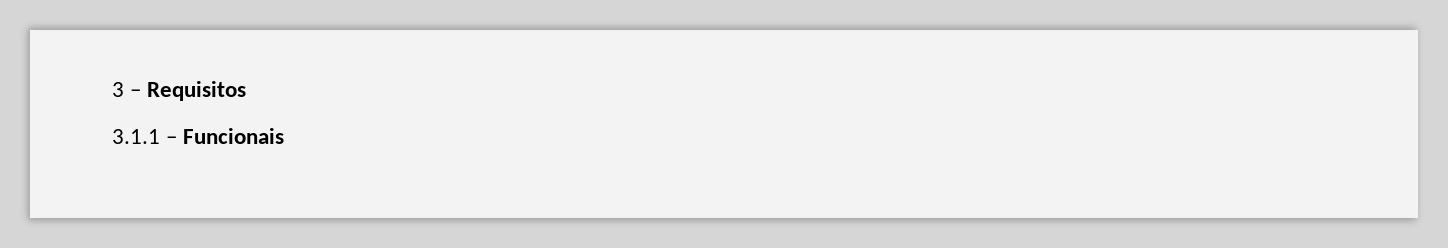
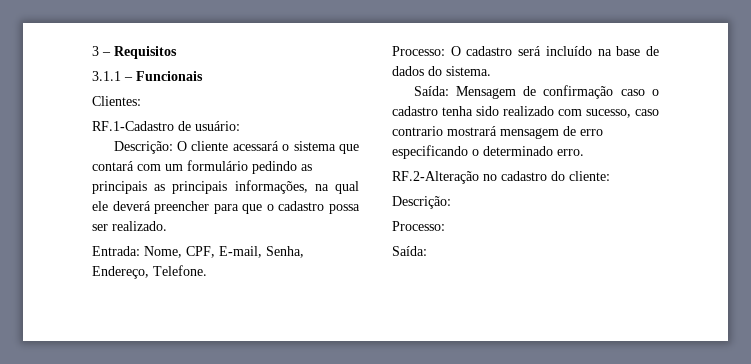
+ Clientes:
+ RF.1-Cadastro de usuário:
+ Descrição: O cliente acessará o sistema que contará com um formulário pedindo as principais as principais informações, na qual ele deverá preencher para que o cadastro possa ser realizado.
+ Entrada: Nome, CPF, E-mail, Senha, Endereço, Telefone.
+ Processo: O cadastro será incluído na base de dados do sistema.
+ Saída: Mensagem de confirmação caso o cadastro tenha sido realizado com sucesso, caso contrario mostrará mensagem de erro especificando o determinado erro.
+ RF.2-Alteração no cadastro do cliente:
+ Descrição:
+ Processo:
+ Saída:

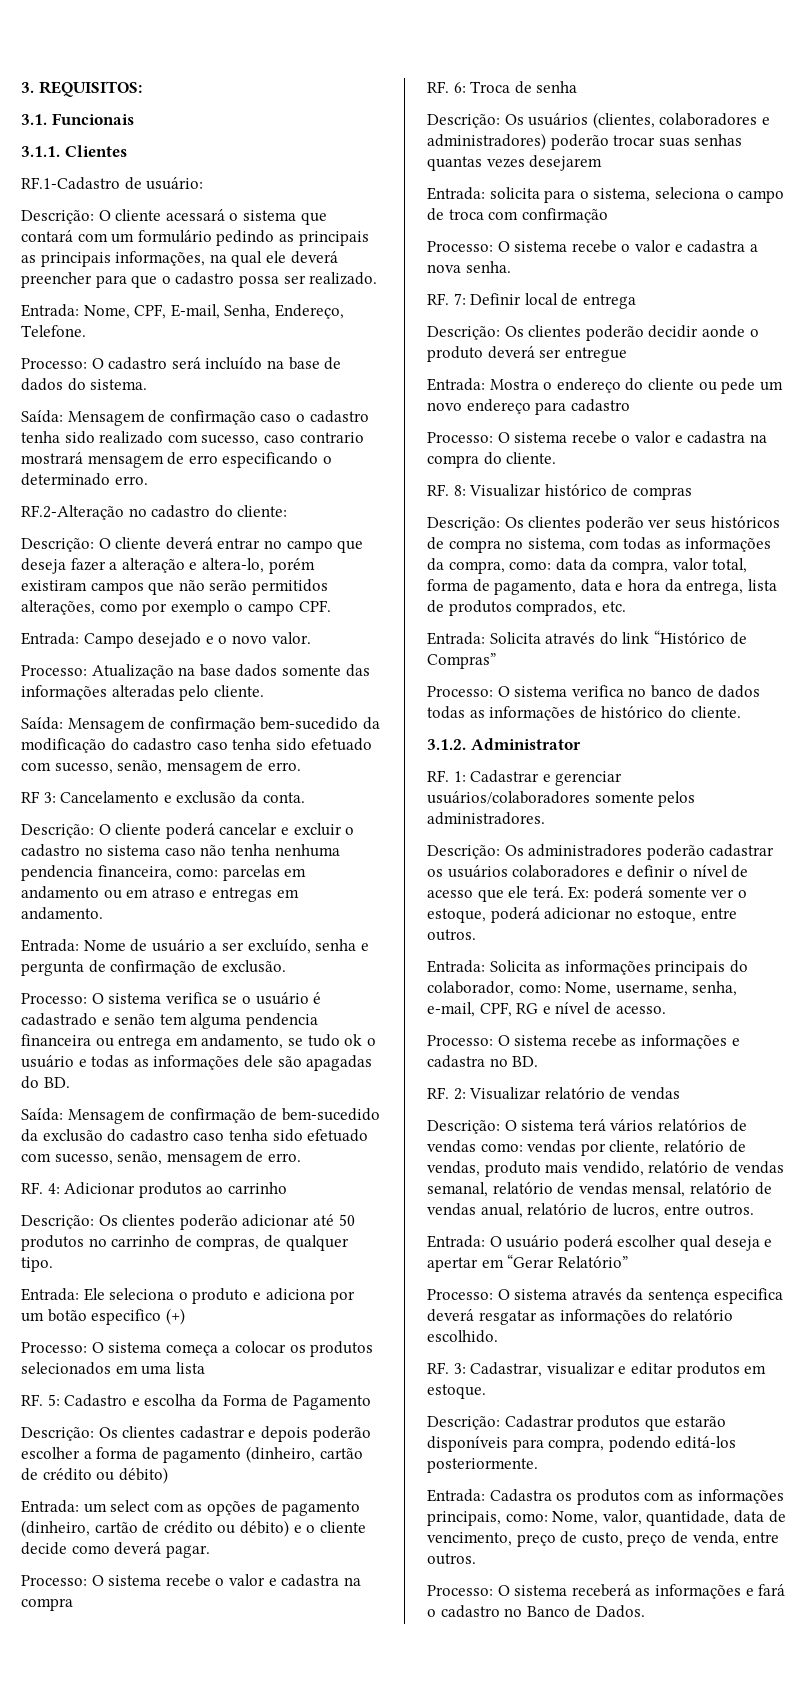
- 3 – Requisitos
- 3.1.1 – Funcionais
+ 3. REQUISITOS:
+ 3.1. Funcionais
- Clientes:
+ 3.1.1. Clientes
  RF.2-Alteração no cadastro do cliente:
- Descrição:
- Processo:
- Saída:
+ Descrição: O cliente deverá entrar no campo que deseja fazer a alteração e altera-lo, porém existiram campos que não serão permitidos alterações, como por exemplo o campo CPF.
+ Entrada: Campo desejado e o novo valor.
+ Processo: Atualização na base dados somente das informações alteradas pelo cliente.
+ Saída: Mensagem de confirmação bem-sucedido da modificação do cadastro caso tenha sido efetuado com sucesso, senão, mensagem de erro.
+ RF 3: Cancelamento e exclusão da conta.
+ Descrição: O cliente poderá cancelar e excluir o cadastro no sistema caso não tenha nenhuma pendencia financeira, como: parcelas em andamento ou em atraso e entregas em andamento.
+ Entrada: Nome de usuário a ser excluído, senha e pergunta de confirmação de exclusão.
+ Processo: O sistema verifica se o usuário é cadastrado e senão tem alguma pendencia financeira ou entrega em andamento, se tudo ok o usuário e todas as informações dele são apagadas do BD.
+ Saída: Mensagem de confirmação de bem-sucedido da exclusão do cadastro caso tenha sido efetuado com sucesso, senão, mensagem de erro.
+ RF. 4: Adicionar produtos ao carrinho
+ Descrição: Os clientes poderão adicionar até 50 produtos no carrinho de compras, de qualquer tipo.
+ Entrada: Ele seleciona o produto e adiciona por um botão especifico (+)
+ Processo: O sistema começa a colocar os produtos selecionados em uma lista
+ RF. 5: Cadastro e escolha da Forma de Pagamento
+ Descrição: Os clientes cadastrar e depois poderão escolher a forma de pagamento (dinheiro, cartão de crédito ou débito)
+ Entrada: um select com as opções de pagamento (dinheiro, cartão de crédito ou débito) e o cliente decide como deverá pagar.
+ Processo: O sistema recebe o valor e cadastra na compra
+ RF. 6: Troca de senha
+ Descrição: Os usuários (clientes, colaboradores e administradores) poderão trocar suas senhas quantas vezes desejarem
+ Entrada: solicita para o sistema, seleciona o campo de troca com confirmação
+ Processo: O sistema recebe o valor e cadastra a nova senha.
+ RF. 7: Definir local de entrega
+ Descrição: Os clientes poderão decidir aonde o produto deverá ser entregue
+ Entrada: Mostra o endereço do cliente ou pede um novo endereço para cadastro
+ Processo: O sistema recebe o valor e cadastra na compra do cliente.
+ RF. 8: Visualizar histórico de compras
+ Descrição: Os clientes poderão ver seus históricos de compra no sistema, com todas as informações da compra, como: data da compra, valor total, forma de pagamento, data e hora da entrega, lista de produtos comprados, etc.
+ Entrada: Solicita através do link “Histórico de Compras”
+ Processo: O sistema verifica no banco de dados todas as informações de histórico do cliente.
+ 3.1.2. Administrator
+ RF. 1: Cadastrar e gerenciar usuários/colaboradores somente pelos administradores.
+ Descrição: Os administradores poderão cadastrar os usuários colaboradores e definir o nível de acesso que ele terá. Ex: poderá somente ver o estoque, poderá adicionar no estoque, entre outros.
+ Entrada: Solicita as informações principais do colaborador, como: Nome, username, senha, e-mail, CPF, RG e nível de acesso.
+ Processo: O sistema recebe as informações e cadastra no BD.
+ RF. 2: Visualizar relatório de vendas
+ Descrição: O sistema terá vários relatórios de vendas como: vendas por cliente, relatório de vendas, produto mais vendido, relatório de vendas semanal, relatório de vendas mensal, relatório de vendas anual, relatório de lucros, entre outros.
+ Entrada: O usuário poderá escolher qual deseja e apertar em “Gerar Relatório”
+ Processo: O sistema através da sentença especifica deverá resgatar as informações do relatório escolhido.
+ RF. 3: Cadastrar, visualizar e editar produtos em estoque.
+ Descrição: Cadastrar produtos que estarão disponíveis para compra, podendo editá-los posteriormente.
+ Entrada: Cadastra os produtos com as informações principais, como: Nome, valor, quantidade, data de vencimento, preço de custo, preço de venda, entre outros.
+ Processo: O sistema receberá as informações e fará o cadastro no Banco de Dados.

